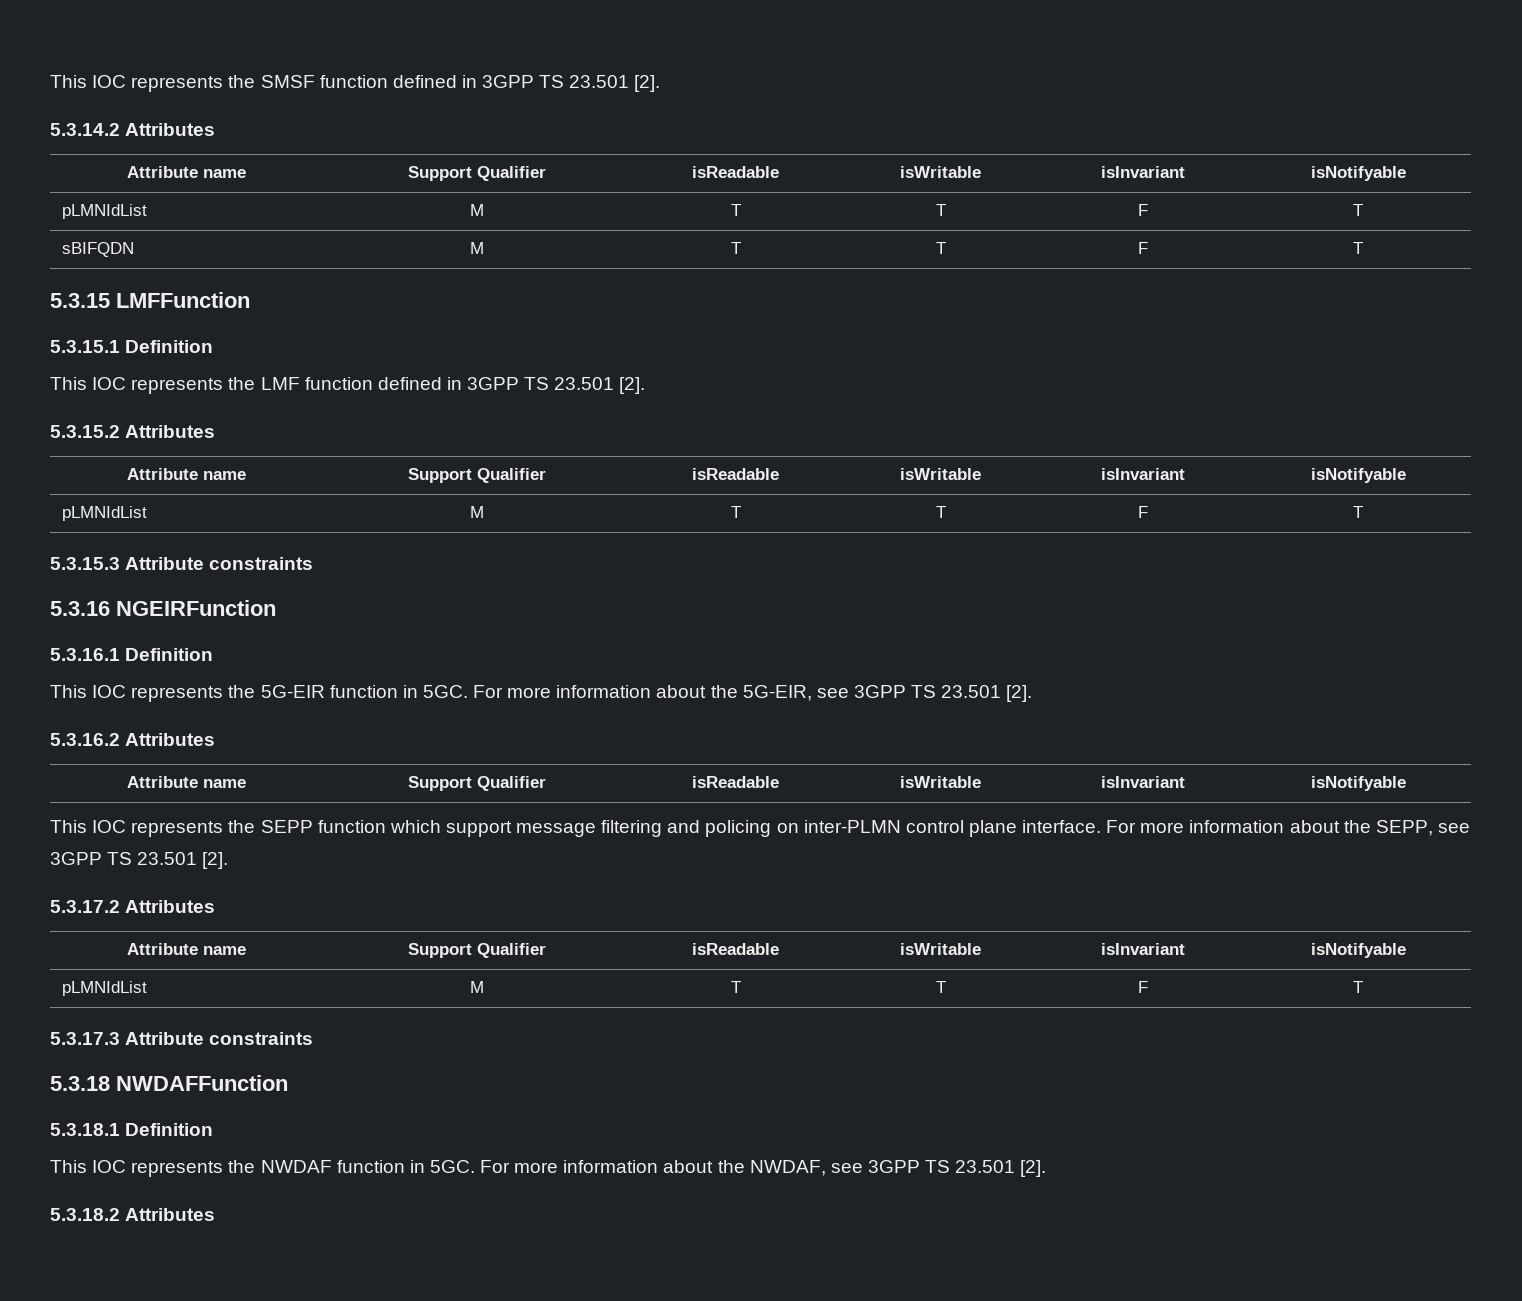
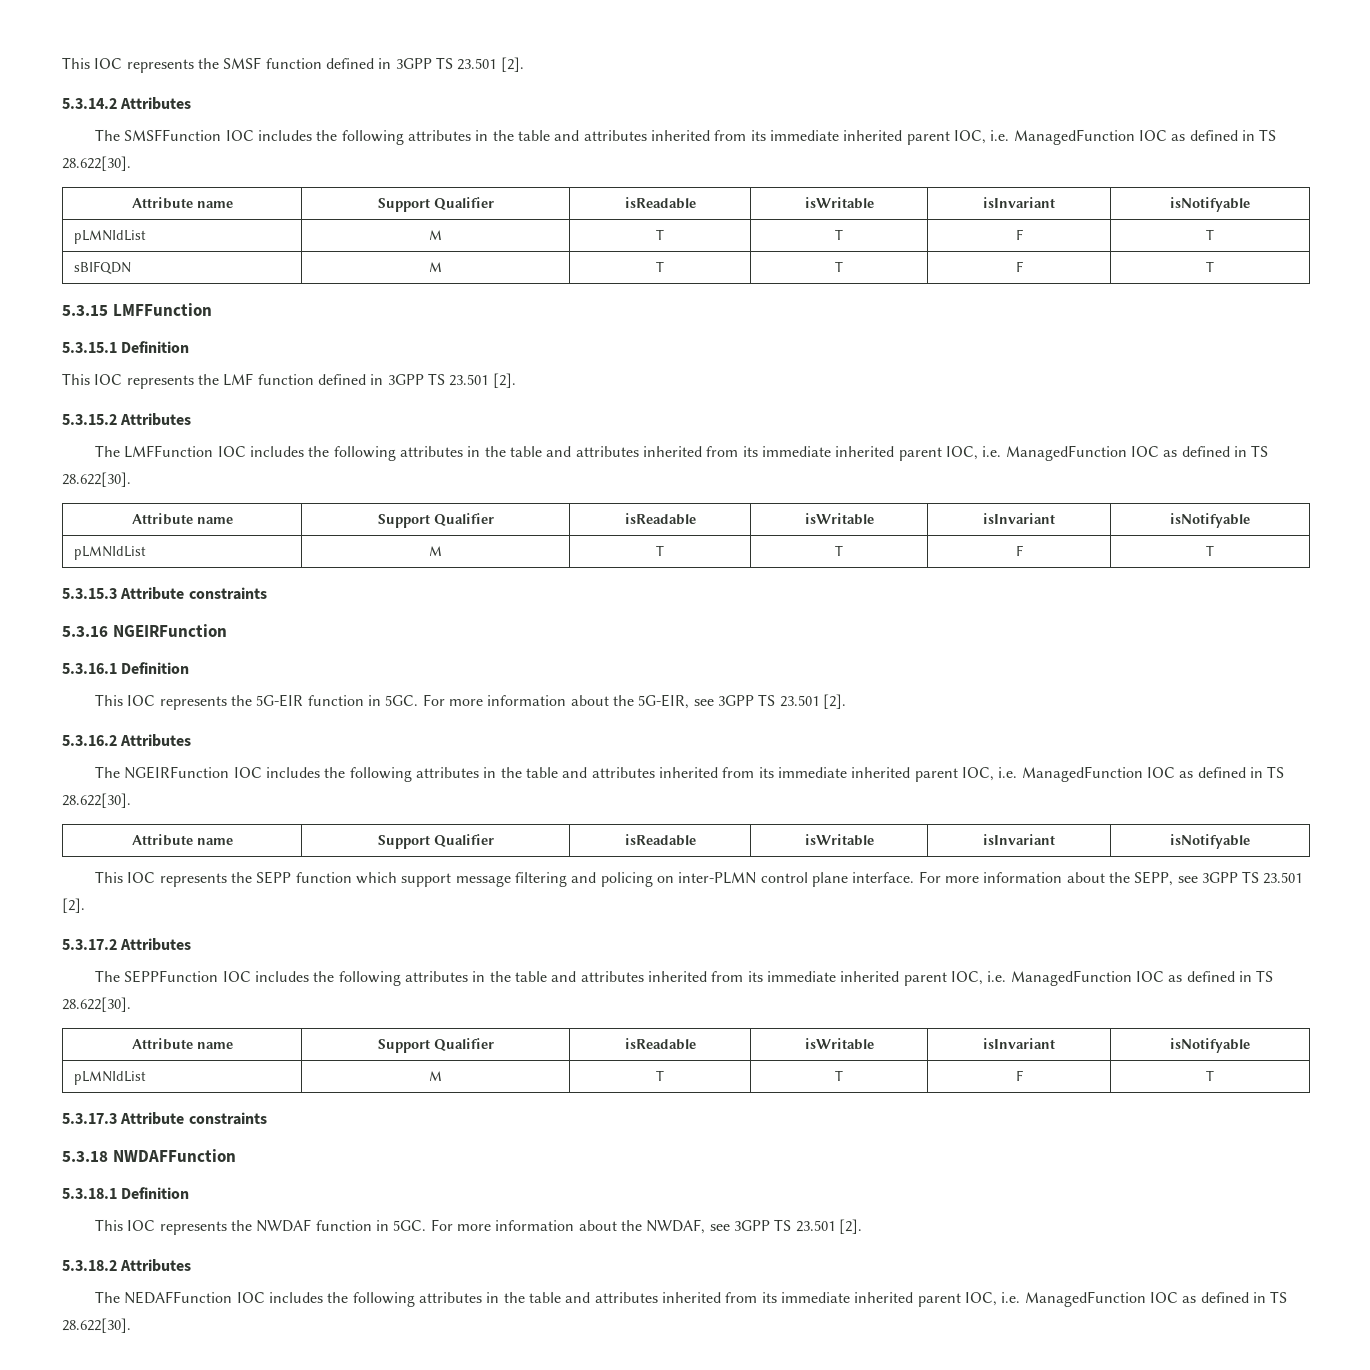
+ The SMSFFunction IOC includes the following attributes in the table and attributes inherited from its immediate inherited parent IOC, i.e. ManagedFunction IOC as defined in TS 28.622[30].
+ The LMFFunction IOC includes the following attributes in the table and attributes inherited from its immediate inherited parent IOC, i.e. ManagedFunction IOC as defined in TS 28.622[30].
+ The NGEIRFunction IOC includes the following attributes in the table and attributes inherited from its immediate inherited parent IOC, i.e. ManagedFunction IOC as defined in TS 28.622[30].
+ The SEPPFunction IOC includes the following attributes in the table and attributes inherited from its immediate inherited parent IOC, i.e. ManagedFunction IOC as defined in TS 28.622[30].
+ The NEDAFFunction IOC includes the following attributes in the table and attributes inherited from its immediate inherited parent IOC, i.e. ManagedFunction IOC as defined in TS 28.622[30].

